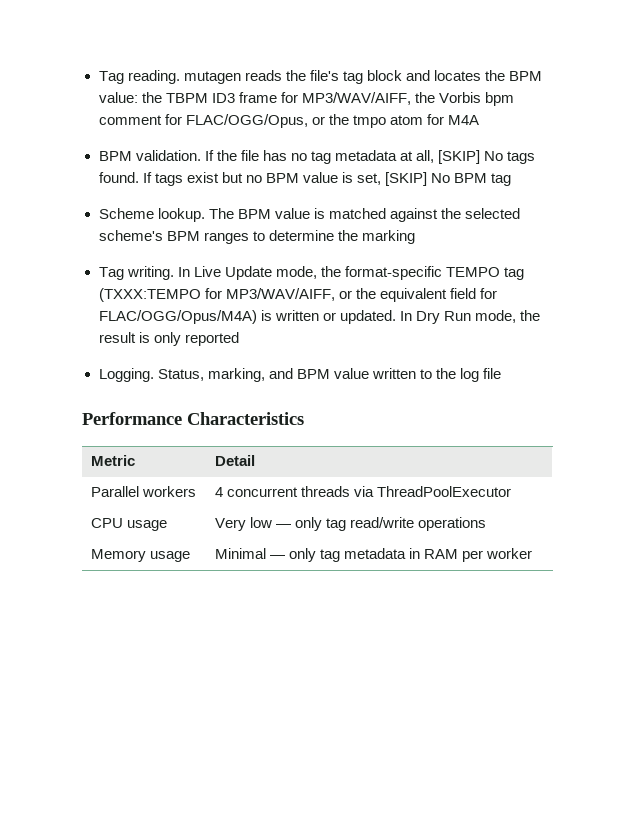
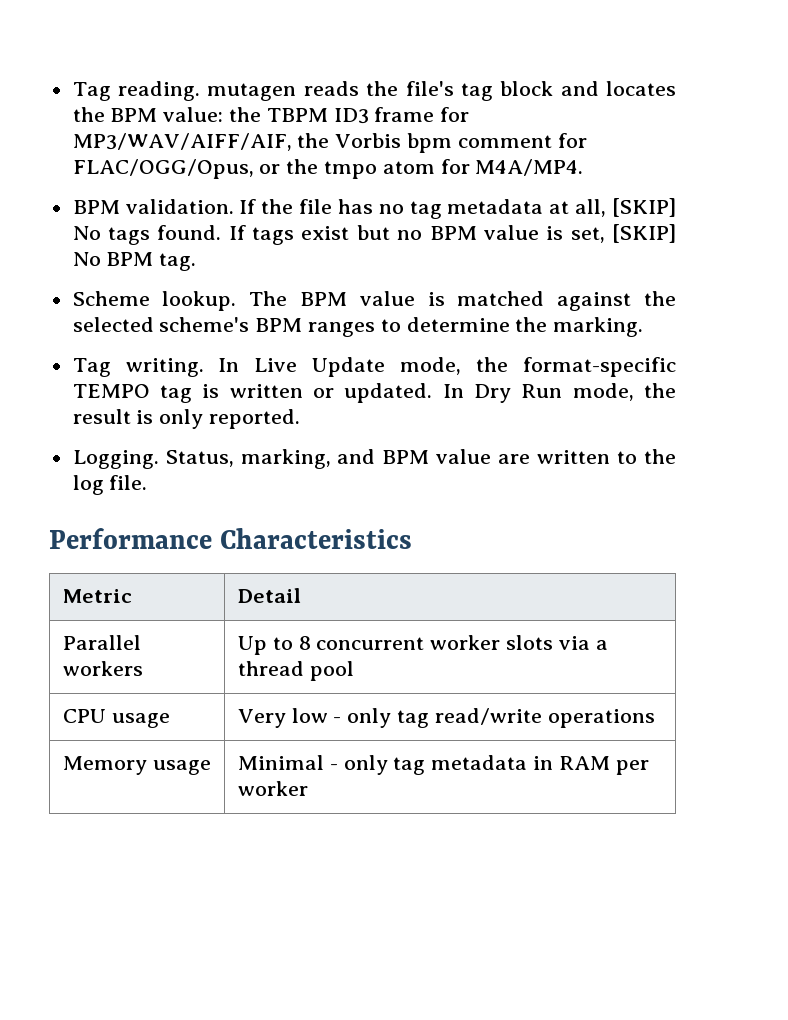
- Tag reading. mutagen reads the file's tag block and locates the BPM value: the TBPM ID3 frame for MP3/WAV/AIFF, the Vorbis bpm comment for FLAC/OGG/Opus, or the tmpo atom for M4A
+ Tag reading. mutagen reads the file's tag block and locates the BPM value: the TBPM ID3 frame for MP3/WAV/AIFF/AIF, the Vorbis bpm comment for FLAC/OGG/Opus, or the tmpo atom for M4A/MP4.
- If tags exist but no BPM value is set, [SKIP] No BPM tag
+ If tags exist but no BPM value is set, [SKIP] No BPM tag.
- The BPM value is matched against the selected scheme's BPM ranges to determine the marking
+ The BPM value is matched against the selected scheme's BPM ranges to determine the marking.
- In Live Update mode, the format-specific TEMPO tag (TXXX:TEMPO for MP3/WAV/AIFF, or the equivalent field for FLAC/OGG/Opus/M4A) is written or updated.
+ In Live Update mode, the format-specific TEMPO tag is written or updated.
- In Dry Run mode, the result is only reported
+ In Dry Run mode, the result is only reported.
- Status, marking, and BPM value written to the log file
+ Status, marking, and BPM value are written to the log file.
- Parallel workers | 4 concurrent threads via ThreadPoolExecutor
+ Parallel workers | Up to 8 concurrent worker slots via a thread pool
- CPU usage | Very low — only tag read/write operations
+ CPU usage | Very low - only tag read/write operations
- Memory usage | Minimal — only tag metadata in RAM per worker
+ Memory usage | Minimal - only tag metadata in RAM per worker

